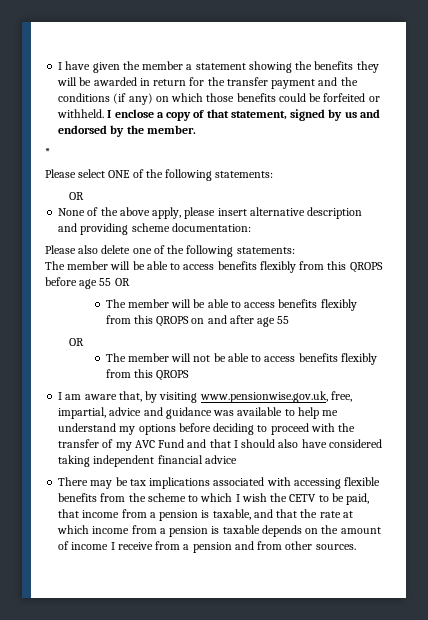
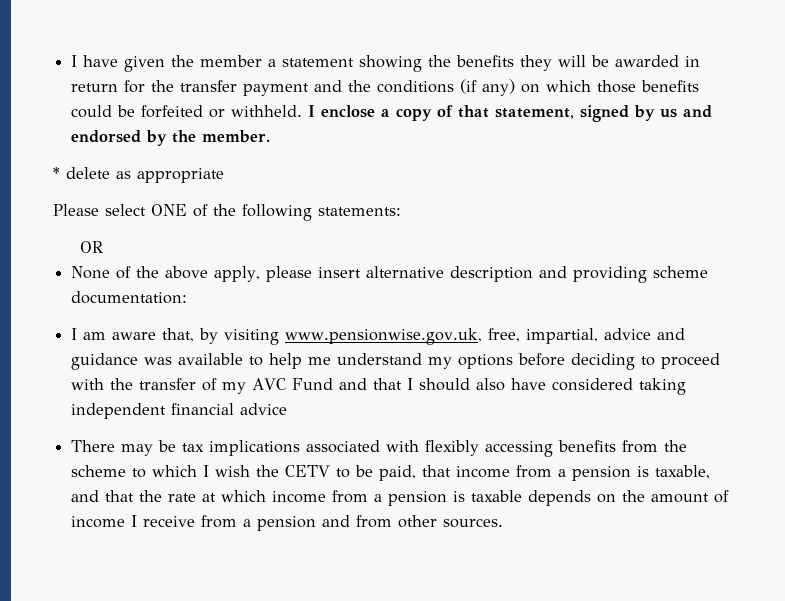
- *
+ * delete as appropriate
- Please also delete one of the following statements:
- The member will be able to access benefits flexibly from this QROPS before age 55 OR
- The member will be able to access benefits flexibly from this QROPS on and after age 55
- OR
- The member will not be able to access benefits flexibly from this QROPS
- There may be tax implications associated with accessing flexible benefits from the scheme to which I wish the CETV to be paid, that income from a pension is taxable, and that the rate at which income from a pension is taxable depends on the amount of income I receive from a pension and from other sources.
+ There may be tax implications associated with flexibly accessing benefits from the scheme to which I wish the CETV to be paid, that income from a pension is taxable, and that the rate at which income from a pension is taxable depends on the amount of income I receive from a pension and from other sources.

